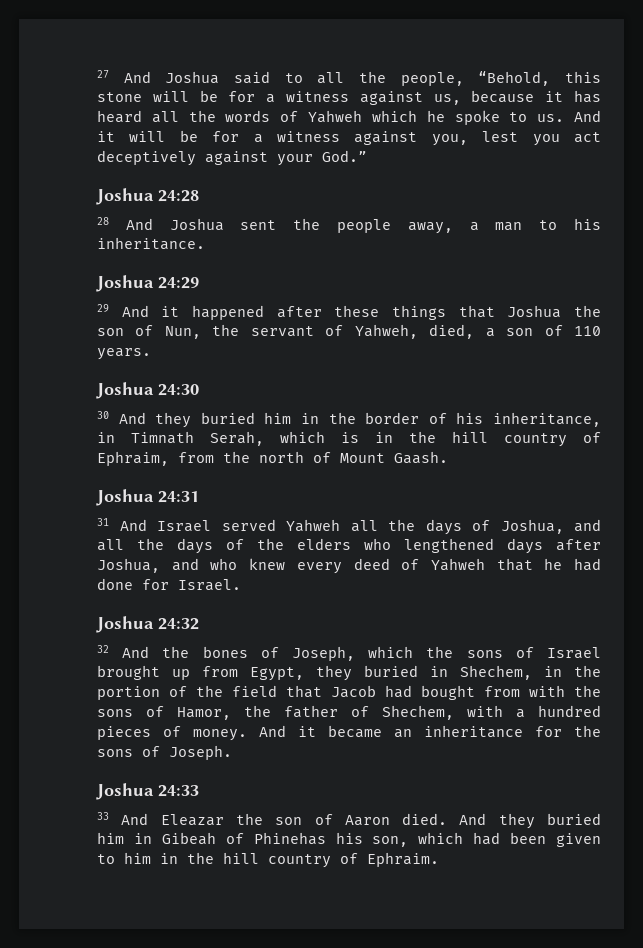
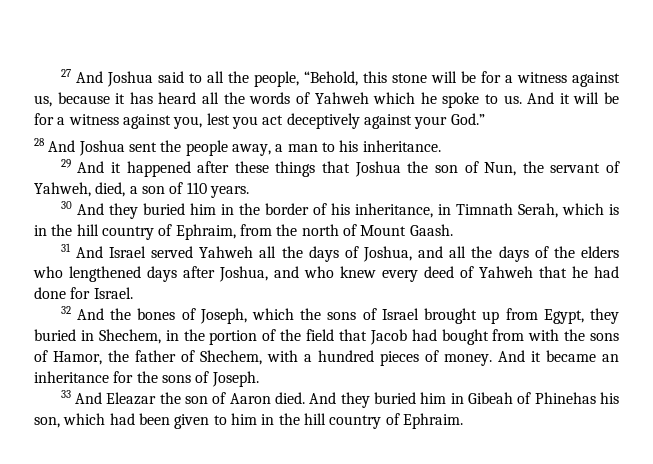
- Joshua 24:28
- Joshua 24:29
- Joshua 24:30
- Joshua 24:31
- Joshua 24:32
- Joshua 24:33

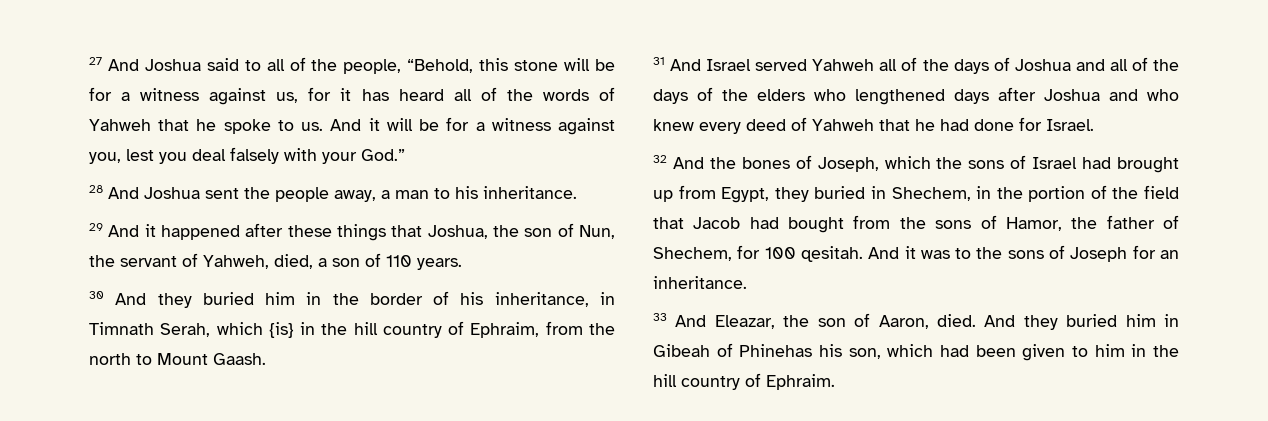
- 27 And Joshua said to all the people, “Behold, this stone will be for a witness against us, because it has heard all the words of Yahweh which he spoke to us.
+ 27 And Joshua said to all of the people, “Behold, this stone will be for a witness against us, for it has heard all of the words of Yahweh that he spoke to us.
- And it will be for a witness against you, lest you act deceptively against your God.”
+ And it will be for a witness against you, lest you deal falsely with your God.”
- 29 And it happened after these things that Joshua the son of Nun, the servant of Yahweh, died, a son of 110 years.
+ 29 And it happened after these things that Joshua, the son of Nun, the servant of Yahweh, died, a son of 110 years.
- 30 And they buried him in the border of his inheritance, in Timnath Serah, which is in the hill country of Ephraim, from the north of Mount Gaash.
+ 30 And they buried him in the border of his inheritance, in Timnath Serah, which {is} in the hill country of Ephraim, from the north to Mount Gaash.
- 31 And Israel served Yahweh all the days of Joshua, and all the days of the elders who lengthened days after Joshua, and who knew every deed of Yahweh that he had done for Israel.
+ 31 And Israel served Yahweh all of the days of Joshua and all of the days of the elders who lengthened days after Joshua and who knew every deed of Yahweh that he had done for Israel.
- 32 And the bones of Joseph, which the sons of Israel brought up from Egypt, they buried in Shechem, in the portion of the field that Jacob had bought from with the sons of Hamor, the father of Shechem, with a hundred pieces of money. And it became an inheritance for the sons of Joseph.
+ 32 And the bones of Joseph, which the sons of Israel had brought up from Egypt, they buried in Shechem, in the portion of the field that Jacob had bought from the sons of Hamor, the father of Shechem, for 100 qesitah. And it was to the sons of Joseph for an inheritance.
- 33 And Eleazar the son of Aaron died.
+ 33 And Eleazar, the son of Aaron, died.

